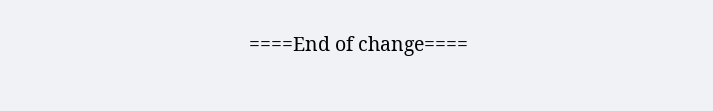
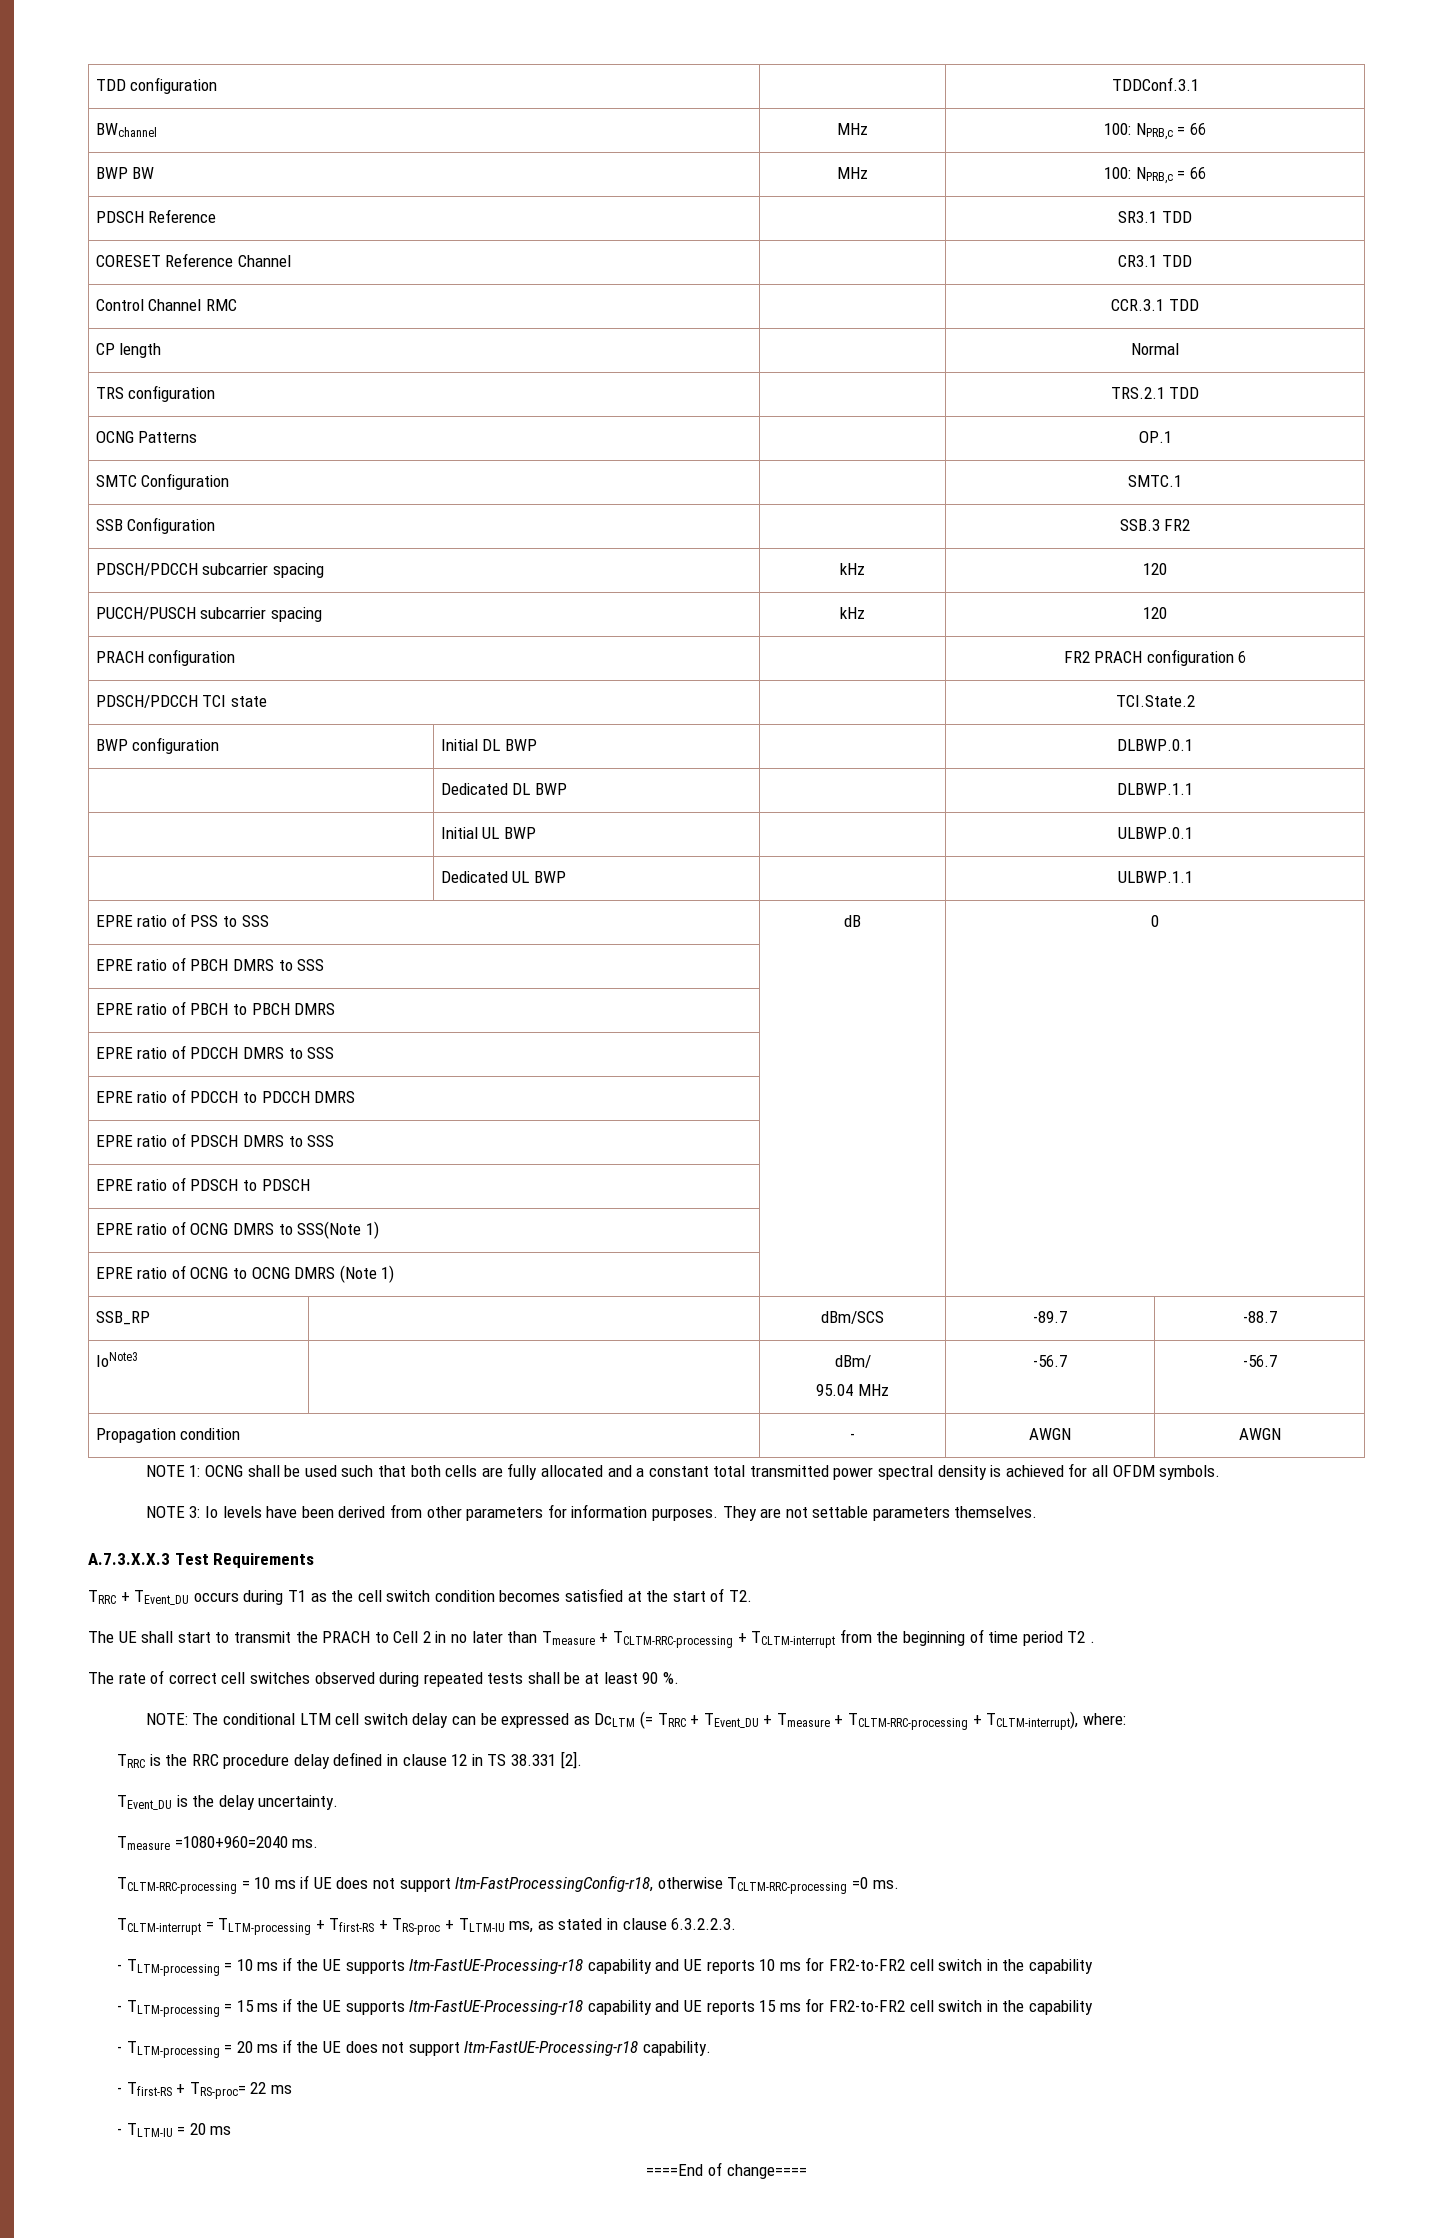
+ TDD configuration | | TDDConf.3.1
+ BWchannel | MHz | 100: NPRB,c = 66
+ BWP BW | MHz | 100: NPRB,c = 66
+ PDSCH Reference | | SR3.1 TDD
+ CORESET Reference Channel | | CR3.1 TDD
+ Control Channel RMC | | CCR.3.1 TDD
+ CP length | | Normal
+ TRS configuration | | TRS.2.1 TDD
+ OCNG Patterns | | OP.1
+ SMTC Configuration | | SMTC.1
+ SSB Configuration | | SSB.3 FR2
+ PDSCH/PDCCH subcarrier spacing | kHz | 120
+ PUCCH/PUSCH subcarrier spacing | kHz | 120
+ PRACH configuration | | FR2 PRACH configuration 6
+ PDSCH/PDCCH TCI state | | TCI.State.2
+ BWP configuration | Initial DL BWP | | DLBWP.0.1
+ | Dedicated DL BWP | | DLBWP.1.1
+ | Initial UL BWP | | ULBWP.0.1
+ | Dedicated UL BWP | | ULBWP.1.1
+ EPRE ratio of PSS to SSS | dB | 0
+ EPRE ratio of PBCH DMRS to SSS | |
+ EPRE ratio of PBCH to PBCH DMRS | |
+ EPRE ratio of PDCCH DMRS to SSS | |
+ EPRE ratio of PDCCH to PDCCH DMRS | |
+ EPRE ratio of PDSCH DMRS to SSS | |
+ EPRE ratio of PDSCH to PDSCH | |
+ EPRE ratio of OCNG DMRS to SSS(Note 1) | |
+ EPRE ratio of OCNG to OCNG DMRS (Note 1) | |
+ SSB_RP | | dBm/SCS | -89.7 | -88.7
+ IoNote3 | | dBm/
+ 95.04 MHz | -56.7 | -56.7
+ Propagation condition | - | AWGN | AWGN
+ NOTE 1: OCNG shall be used such that both cells are fully allocated and a constant total transmitted power spectral density is achieved for all OFDM symbols.
+ NOTE 3: Io levels have been derived from other parameters for information purposes. They are not settable parameters themselves.
+ A.7.3.X.X.3 Test Requirements
+ TRRC + TEvent_DU occurs during T1 as the cell switch condition becomes satisfied at the start of T2.
+ The UE shall start to transmit the PRACH to Cell 2 in no later than Tmeasure + TCLTM-RRC-processing + TCLTM-interrupt from the beginning of time period T2 .
+ The rate of correct cell switches observed during repeated tests shall be at least 90 %.
+ NOTE: The conditional LTM cell switch delay can be expressed as DcLTM (= TRRC + TEvent_DU + Tmeasure + TCLTM-RRC-processing + TCLTM-interrupt), where:
+ TRRC is the RRC procedure delay defined in clause 12 in TS 38.331 [2].
+ TEvent_DU is the delay uncertainty.
+ Tmeasure =1080+960=2040 ms.
+ TCLTM-RRC-processing = 10 ms if UE does not support ltm-FastProcessingConfig-r18, otherwise TCLTM-RRC-processing =0 ms.
+ TCLTM-interrupt = TLTM-processing + Tfirst-RS + TRS-proc + TLTM-IU ms, as stated in clause 6.3.2.2.3.
+ - TLTM-processing = 10 ms if the UE supports ltm-FastUE-Processing-r18 capability and UE reports 10 ms for FR2-to-FR2 cell switch in the capability
+ - TLTM-processing = 15 ms if the UE supports ltm-FastUE-Processing-r18 capability and UE reports 15 ms for FR2-to-FR2 cell switch in the capability
+ - TLTM-processing = 20 ms if the UE does not support ltm-FastUE-Processing-r18 capability.
+ - Tfirst-RS + TRS-proc= 22 ms
+ - TLTM-IU = 20 ms

